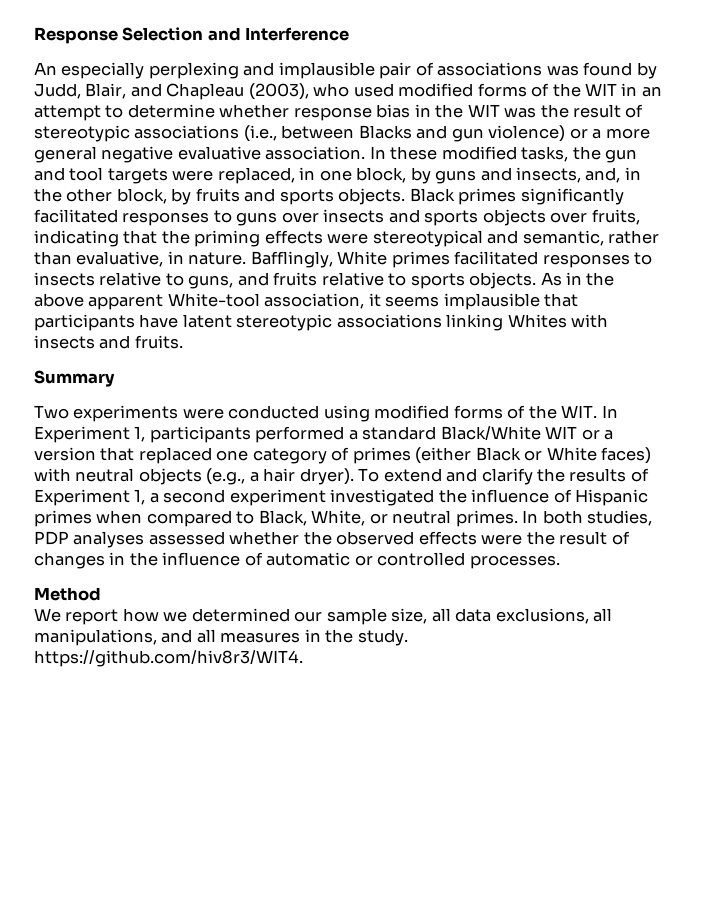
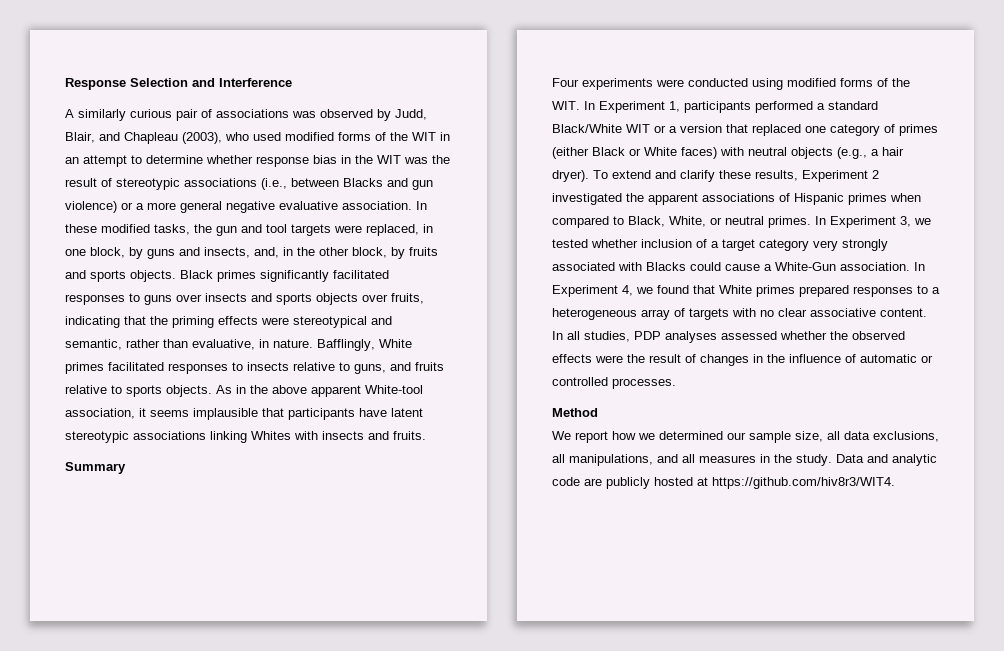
- An especially perplexing and implausible pair of associations was found by Judd, Blair, and Chapleau (2003), who used modified forms of the WIT in an attempt to determine whether response bias in the WIT was the result of stereotypic associations (i.e., between Blacks and gun violence) or a more general negative evaluative association.
+ A similarly curious pair of associations was observed by Judd, Blair, and Chapleau (2003), who used modified forms of the WIT in an attempt to determine whether response bias in the WIT was the result of stereotypic associations (i.e., between Blacks and gun violence) or a more general negative evaluative association.
- Two experiments were conducted using modified forms of the WIT. In Experiment 1, participants performed a standard Black/White WIT or a version that replaced one category of primes (either Black or White faces) with neutral objects (e.g., a hair dryer).
+ Four experiments were conducted using modified forms of the WIT. In Experiment 1, participants performed a standard Black/White WIT or a version that replaced one category of primes (either Black or White faces) with neutral objects (e.g., a hair dryer).
- To extend and clarify the results of Experiment 1, a second experiment investigated the influence of Hispanic primes when compared to Black, White, or neutral primes.
+ To extend and clarify these results, Experiment 2 investigated the apparent associations of Hispanic primes when compared to Black, White, or neutral primes.
- In both studies, PDP analyses assessed whether the observed effects were the result of changes in the influence of automatic or controlled processes.
+ In Experiment 3, we tested whether inclusion of a target category very strongly associated with Blacks could cause a White-Gun association. In Experiment 4, we found that White primes prepared responses to a heterogeneous array of targets with no clear associative content. In all studies, PDP analyses assessed whether the observed effects were the result of changes in the influence of automatic or controlled processes.
- We report how we determined our sample size, all data exclusions, all manipulations, and all measures in the study. https://github.com/hiv8r3/WIT4.
+ We report how we determined our sample size, all data exclusions, all manipulations, and all measures in the study. Data and analytic code are publicly hosted at https://github.com/hiv8r3/WIT4.

